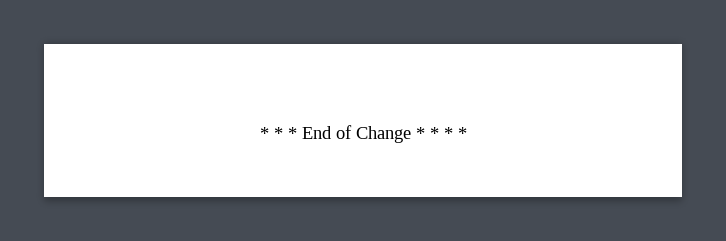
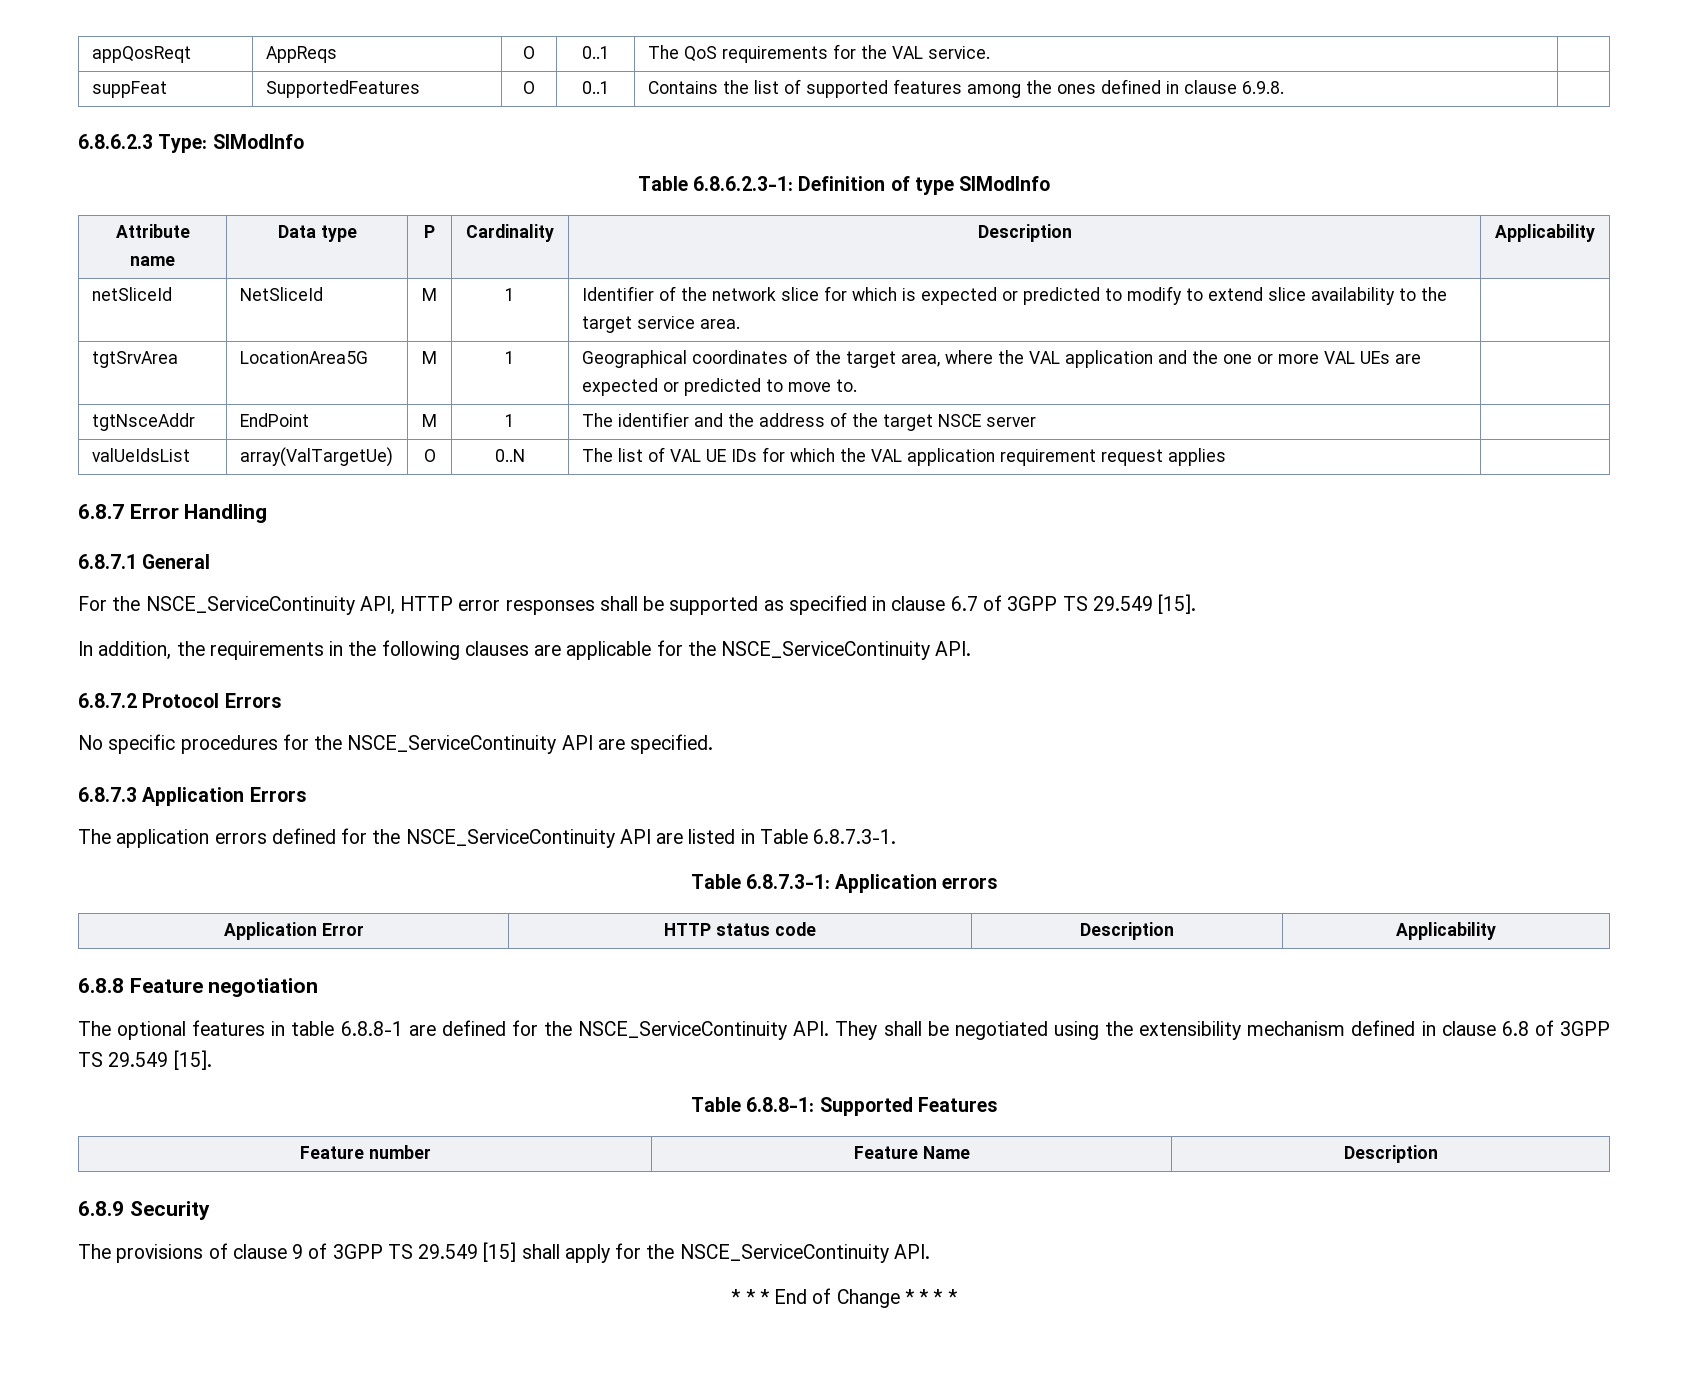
+ appQosReqt | AppReqs | O | 0..1 | The QoS requirements for the VAL service. |
+ suppFeat | SupportedFeatures | O | 0..1 | Contains the list of supported features among the ones defined in clause 6.9.8. |
+ 6.8.6.2.3 Type: SlModInfo
+ Table 6.8.6.2.3-1: Definition of type SlModInfo
+ Attribute name | Data type | P | Cardinality | Description | Applicability
+ netSliceId | NetSliceId | M | 1 | Identifier of the network slice for which is expected or predicted to modify to extend slice availability to the target service area. |
+ tgtSrvArea | LocationArea5G | M | 1 | Geographical coordinates of the target area, where the VAL application and the one or more VAL UEs are expected or predicted to move to. |
+ tgtNsceAddr | EndPoint | M | 1 | The identifier and the address of the target NSCE server |
+ valUeIdsList | array(ValTargetUe) | O | 0..N | The list of VAL UE IDs for which the VAL application requirement request applies |
+ 6.8.7 Error Handling
+ 6.8.7.1 General
+ For the NSCE_ServiceContinuity API, HTTP error responses shall be supported as specified in clause 6.7 of 3GPP TS 29.549 [15].
+ In addition, the requirements in the following clauses are applicable for the NSCE_ServiceContinuity API.
+ 6.8.7.2 Protocol Errors
+ No specific procedures for the NSCE_ServiceContinuity API are specified.
+ 6.8.7.3 Application Errors
+ The application errors defined for the NSCE_ServiceContinuity API are listed in Table 6.8.7.3-1.
+ Table 6.8.7.3-1: Application errors
+ Application Error | HTTP status code | Description | Applicability
+ 6.8.8 Feature negotiation
+ The optional features in table 6.8.8-1 are defined for the NSCE_ServiceContinuity API. They shall be negotiated using the extensibility mechanism defined in clause 6.8 of 3GPP TS 29.549 [15].
+ Table 6.8.8-1: Supported Features
+ Feature number | Feature Name | Description
+ 6.8.9 Security
+ The provisions of clause 9 of 3GPP TS 29.549 [15] shall apply for the NSCE_ServiceContinuity API.

